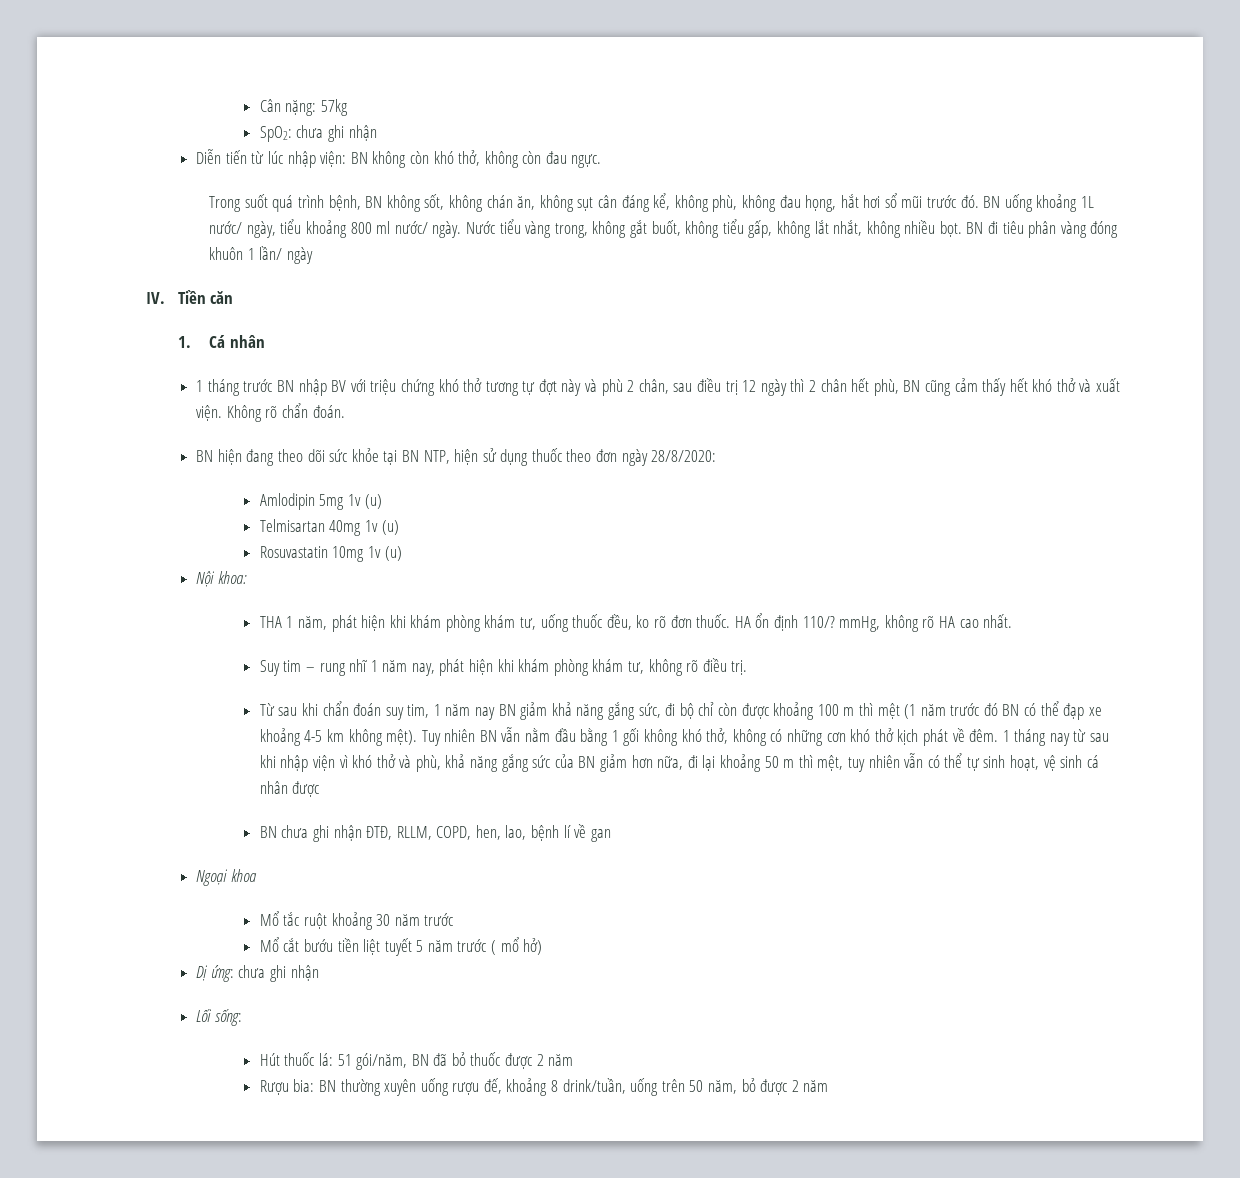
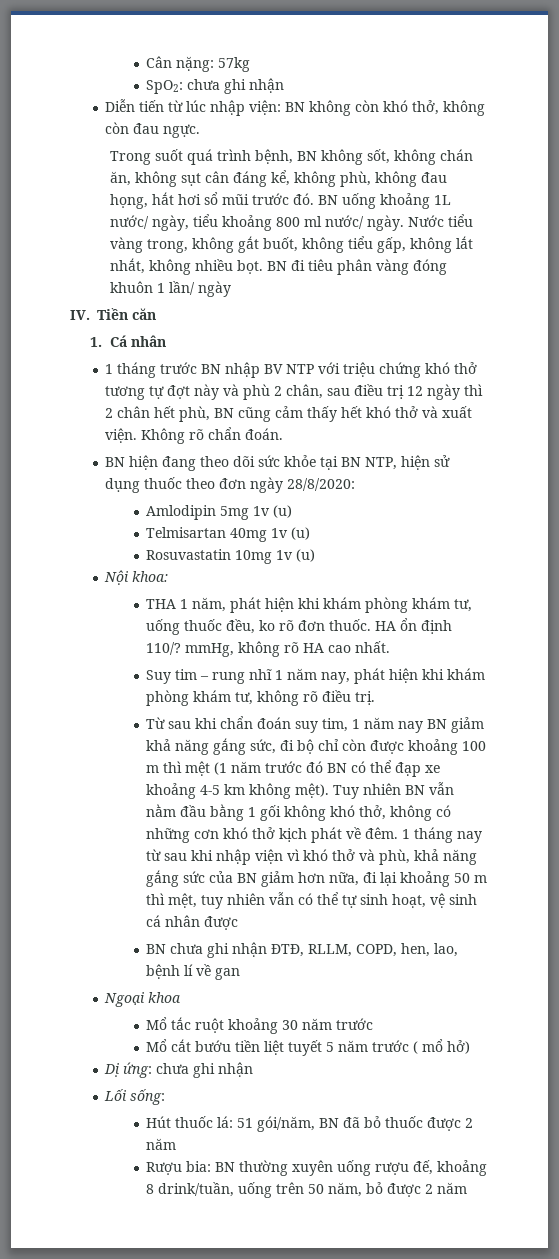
- 1 tháng trước BN nhập BV với triệu chứng khó thở tương tự đợt này và phù 2 chân, sau điều trị 12 ngày thì 2 chân hết phù, BN cũng cảm thấy hết khó thở và xuất viện.
+ 1 tháng trước BN nhập BV NTP với triệu chứng khó thở tương tự đợt này và phù 2 chân, sau điều trị 12 ngày thì 2 chân hết phù, BN cũng cảm thấy hết khó thở và xuất viện.

